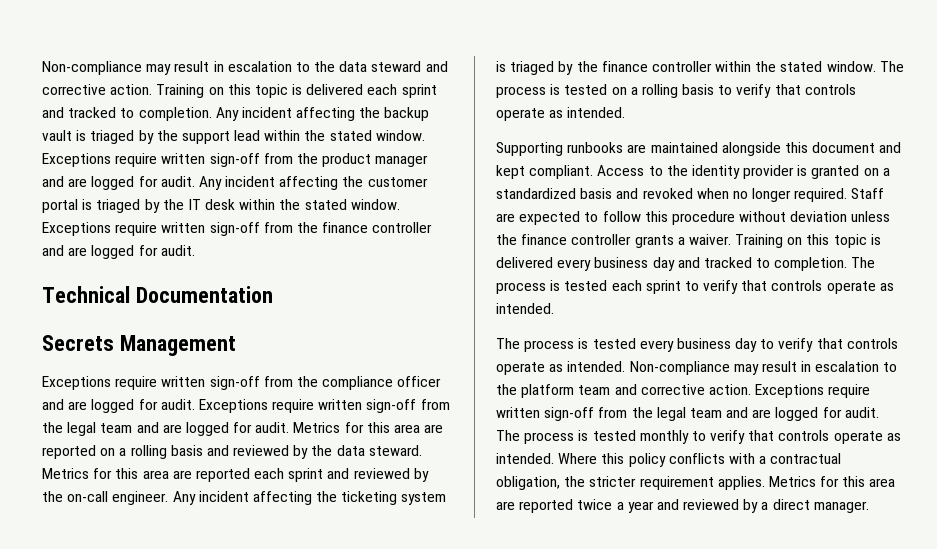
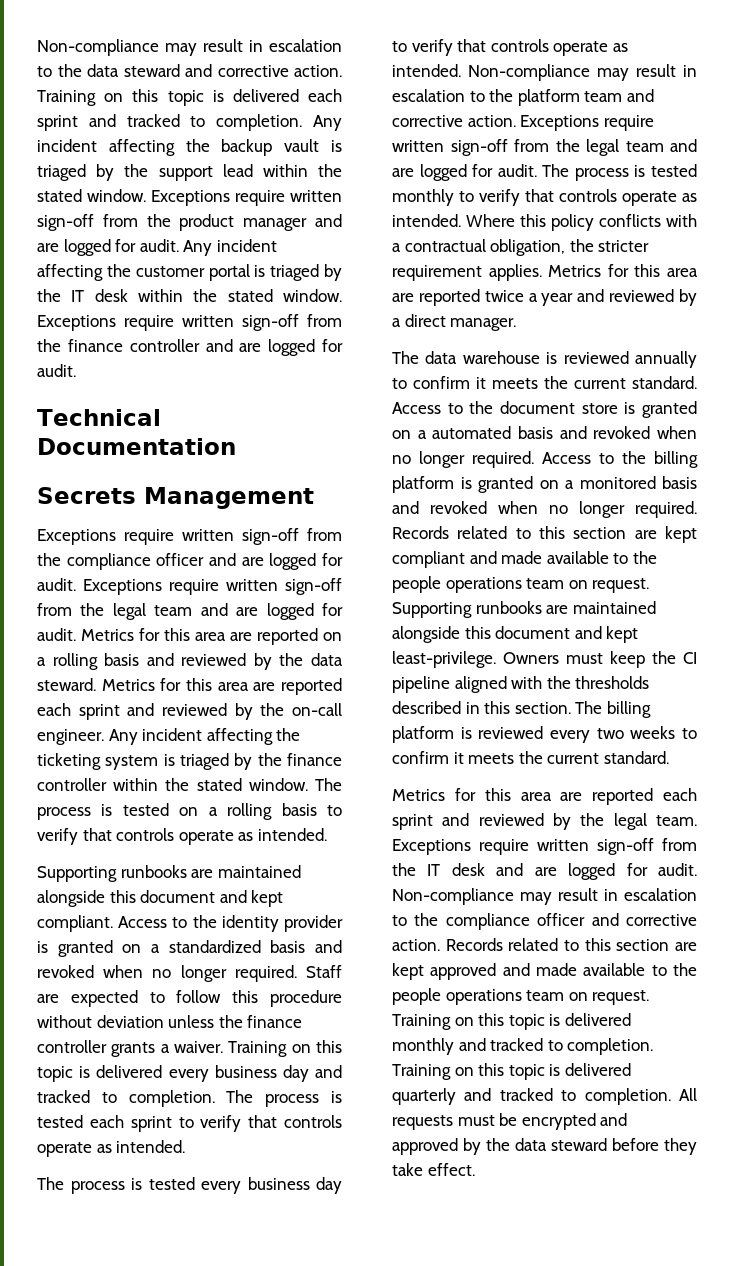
+ The data warehouse is reviewed annually to confirm it meets the current standard. Access to the document store is granted on a automated basis and revoked when no longer required. Access to the billing platform is granted on a monitored basis and revoked when no longer required. Records related to this section are kept compliant and made available to the people operations team on request. Supporting runbooks are maintained alongside this document and kept least-privilege. Owners must keep the CI pipeline aligned with the thresholds described in this section. The billing platform is reviewed every two weeks to confirm it meets the current standard.
+ Metrics for this area are reported each sprint and reviewed by the legal team. Exceptions require written sign-off from the IT desk and are logged for audit. Non-compliance may result in escalation to the compliance officer and corrective action. Records related to this section are kept approved and made available to the people operations team on request. Training on this topic is delivered monthly and tracked to completion. Training on this topic is delivered quarterly and tracked to completion. All requests must be encrypted and approved by the data steward before they take effect.

